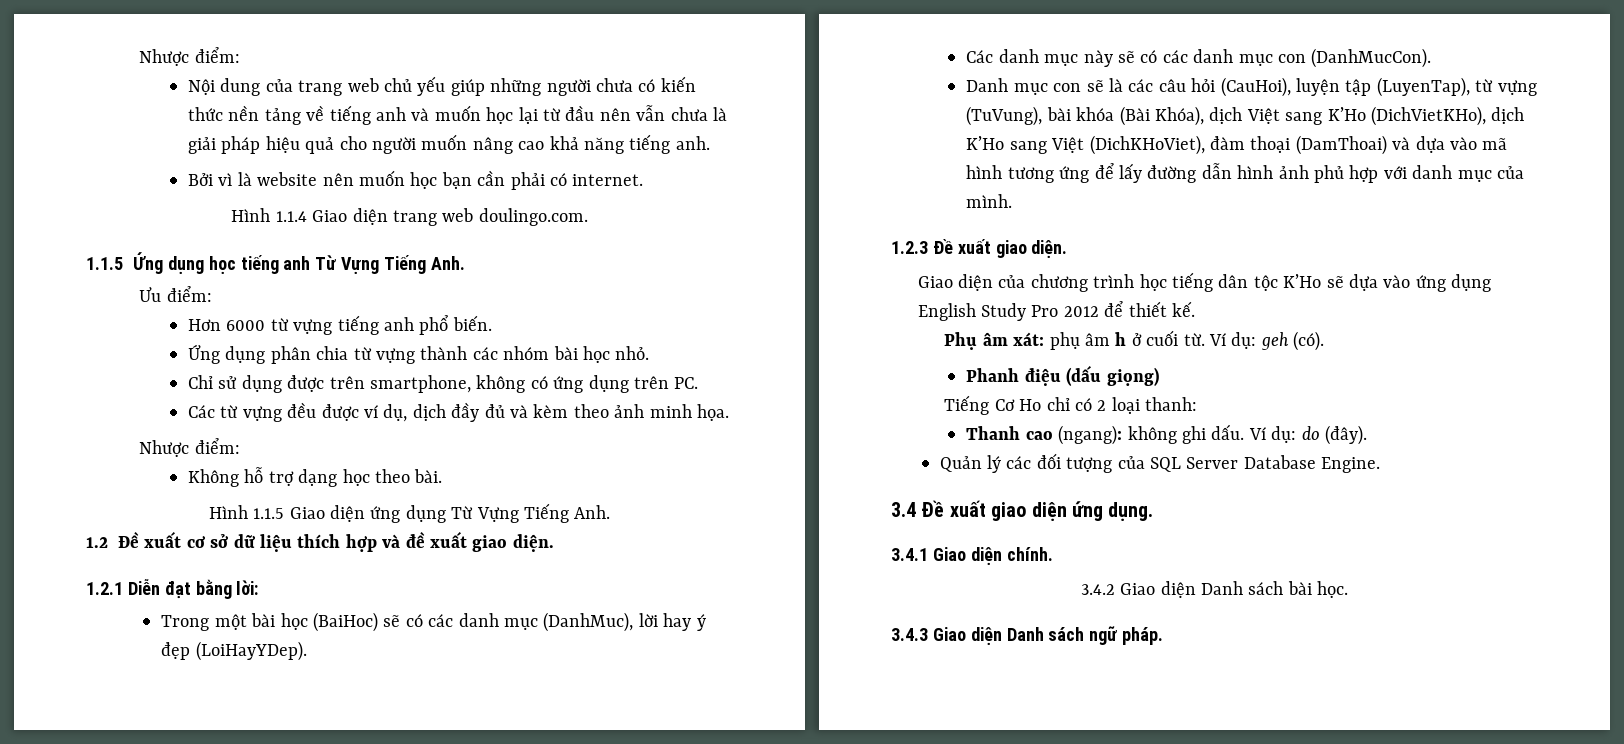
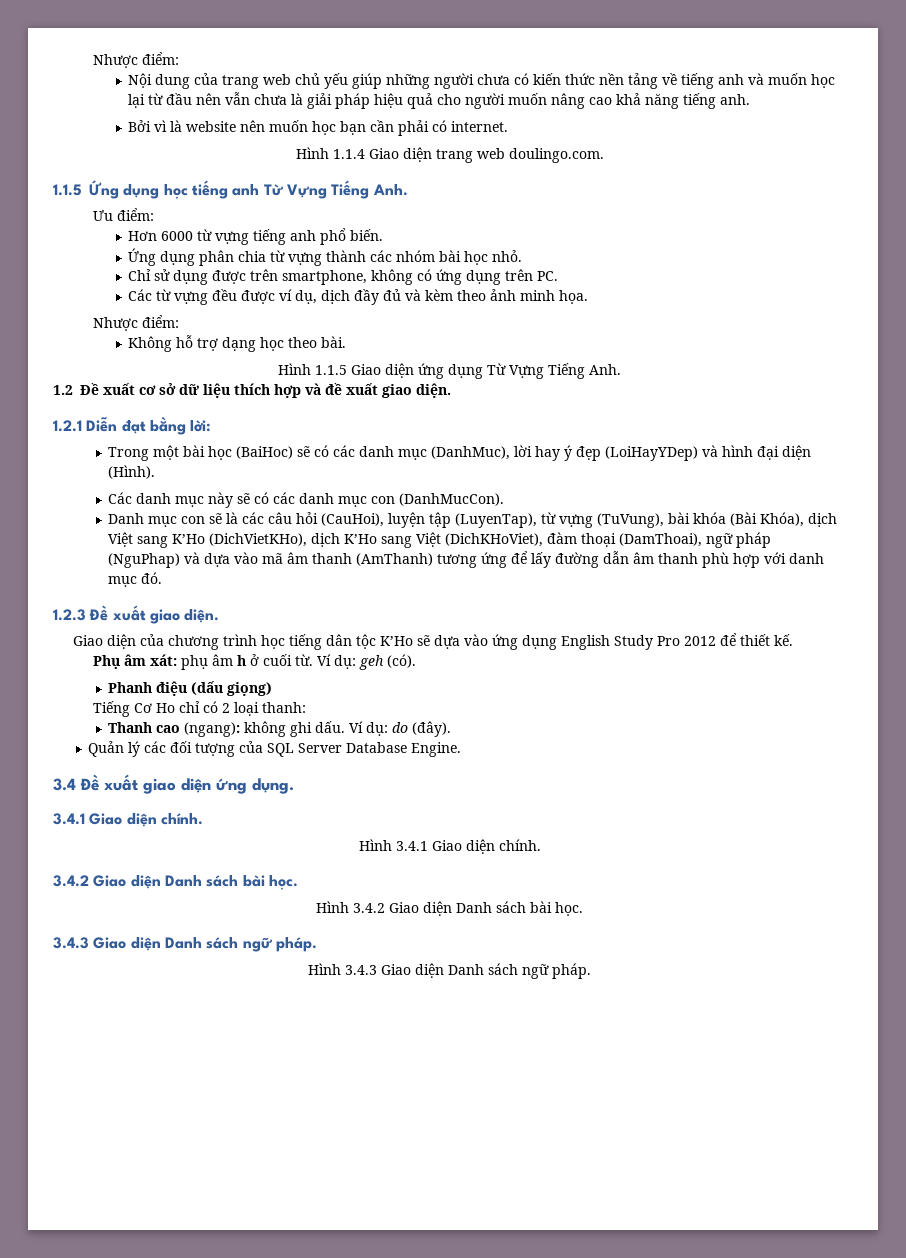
- Trong một bài học (BaiHoc) sẽ có các danh mục (DanhMuc), lời hay ý đẹp (LoiHayYDep).
+ Trong một bài học (BaiHoc) sẽ có các danh mục (DanhMuc), lời hay ý đẹp (LoiHayYDep) và hình đại diện (Hình).
- Danh mục con sẽ là các câu hỏi (CauHoi), luyện tập (LuyenTap), từ vựng (TuVung), bài khóa (Bài Khóa), dịch Việt sang K’Ho (DichVietKHo), dịch K’Ho sang Việt (DichKHoViet), đàm thoại (DamThoai) và dựa vào mã hình tương ứng để lấy đường dẫn hình ảnh phủ hợp với danh mục của mình.
+ Danh mục con sẽ là các câu hỏi (CauHoi), luyện tập (LuyenTap), từ vựng (TuVung), bài khóa (Bài Khóa), dịch Việt sang K’Ho (DichVietKHo), dịch K’Ho sang Việt (DichKHoViet), đàm thoại (DamThoai), ngữ pháp (NguPhap) và dựa vào mã âm thanh (AmThanh) tương ứng để lấy đường dẫn âm thanh phù hợp với danh mục đó.
+ Hình 3.4.1 Giao diện chính.
  3.4.2 Giao diện Danh sách bài học.
+ Hình 3.4.2 Giao diện Danh sách bài học.
+ Hình 3.4.3 Giao diện Danh sách ngữ pháp.

